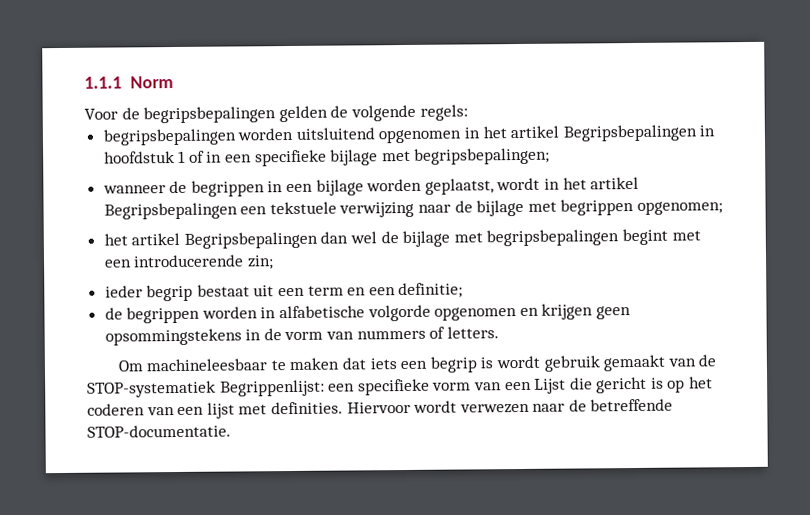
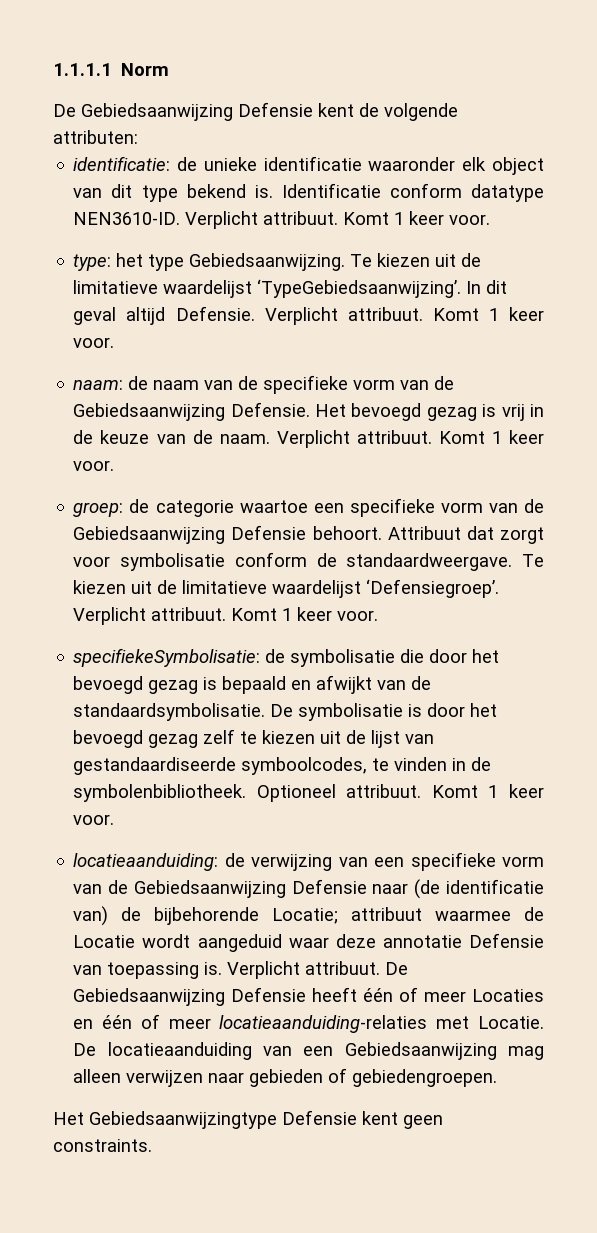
- 1.1.1 Norm
+ 1.1.1.1 Norm
- Voor de begripsbepalingen gelden de volgende regels:
- begripsbepalingen worden uitsluitend opgenomen in het artikel Begripsbepalingen in hoofdstuk 1 of in een specifieke bijlage met begripsbepalingen;
- wanneer de begrippen in een bijlage worden geplaatst, wordt in het artikel Begripsbepalingen een tekstuele verwijzing naar de bijlage met begrippen opgenomen;
- het artikel Begripsbepalingen dan wel de bijlage met begripsbepalingen begint met een introducerende zin;
- ieder begrip bestaat uit een term en een definitie;
- de begrippen worden in alfabetische volgorde opgenomen en krijgen geen opsommingstekens in de vorm van nummers of letters.
- Om machineleesbaar te maken dat iets een begrip is wordt gebruik gemaakt van de STOP-systematiek Begrippenlijst: een specifieke vorm van een Lijst die gericht is op het coderen van een lijst met definities. Hiervoor wordt verwezen naar de betreffende STOP-documentatie.
+ De Gebiedsaanwijzing Defensie kent de volgende attributen:
+ identificatie: de unieke identificatie waaronder elk object van dit type bekend is. Identificatie conform datatype NEN3610-ID. Verplicht attribuut. Komt 1 keer voor.
+ type: het type Gebiedsaanwijzing. Te kiezen uit de limitatieve waardelijst ‘TypeGebiedsaanwijzing’. In dit geval altijd Defensie. Verplicht attribuut. Komt 1 keer voor.
+ naam: de naam van de specifieke vorm van de Gebiedsaanwijzing Defensie. Het bevoegd gezag is vrij in de keuze van de naam. Verplicht attribuut. Komt 1 keer voor.
+ groep: de categorie waartoe een specifieke vorm van de Gebiedsaanwijzing Defensie behoort. Attribuut dat zorgt voor symbolisatie conform de standaardweergave. Te kiezen uit de limitatieve waardelijst ‘Defensiegroep’. Verplicht attribuut. Komt 1 keer voor.
+ specifiekeSymbolisatie: de symbolisatie die door het bevoegd gezag is bepaald en afwijkt van de standaardsymbolisatie. De symbolisatie is door het bevoegd gezag zelf te kiezen uit de lijst van gestandaardiseerde symboolcodes, te vinden in de symbolenbibliotheek. Optioneel attribuut. Komt 1 keer voor.
+ locatieaanduiding: de verwijzing van een specifieke vorm van de Gebiedsaanwijzing Defensie naar (de identificatie van) de bijbehorende Locatie; attribuut waarmee de Locatie wordt aangeduid waar deze annotatie Defensie van toepassing is. Verplicht attribuut. De Gebiedsaanwijzing Defensie heeft één of meer Locaties en één of meer locatieaanduiding-relaties met Locatie. De locatieaanduiding van een Gebiedsaanwijzing mag alleen verwijzen naar gebieden of gebiedengroepen.
+ Het Gebiedsaanwijzingtype Defensie kent geen constraints.

